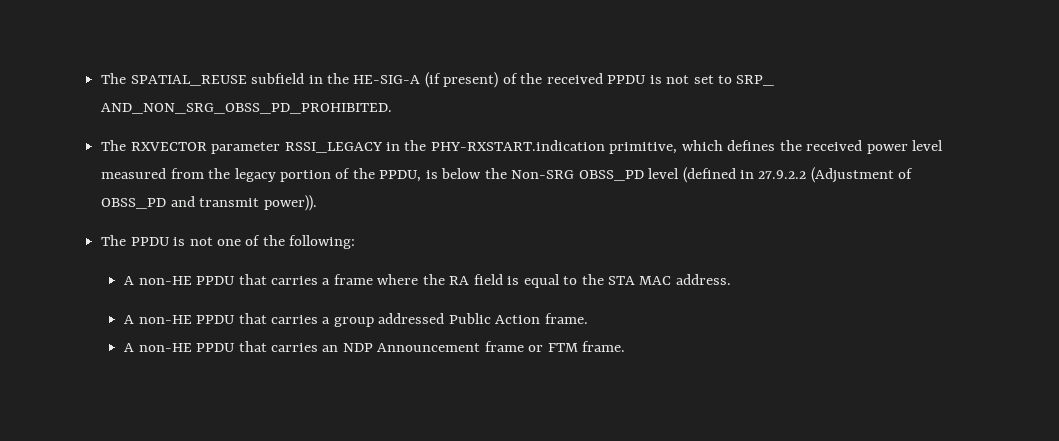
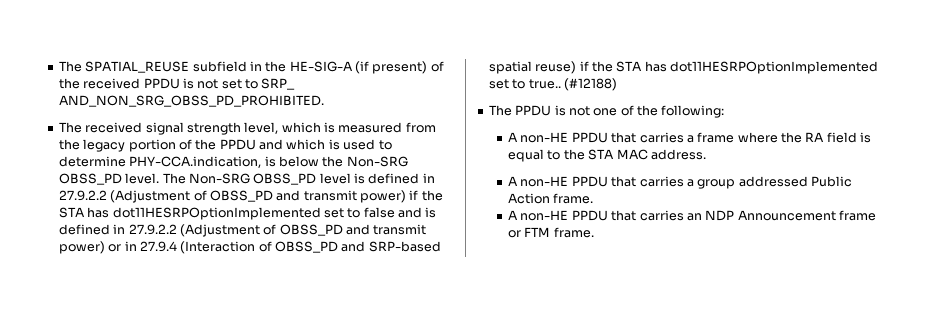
- The RXVECTOR parameter RSSI_LEGACY in the PHY-RXSTART.indication primitive, which defines the received power level measured from the legacy portion of the PPDU, is below the Non-SRG OBSS_PD level (defined in 27.9.2.2 (Adjustment of OBSS_PD and transmit power)).
+ The received signal strength level, which is measured from the legacy portion of the PPDU and which is used to determine PHY-CCA.indication, is below the Non-SRG OBSS_PD level. The Non-SRG OBSS_PD level is defined in 27.9.2.2 (Adjustment of OBSS_PD and transmit power) if the STA has dot11HESRPOptionImplemented set to false and is defined in 27.9.2.2 (Adjustment of OBSS_PD and transmit power) or in 27.9.4 (Interaction of OBSS_PD and SRP-based spatial reuse) if the STA has dot11HESRPOptionImplemented set to true.. (#12188)

